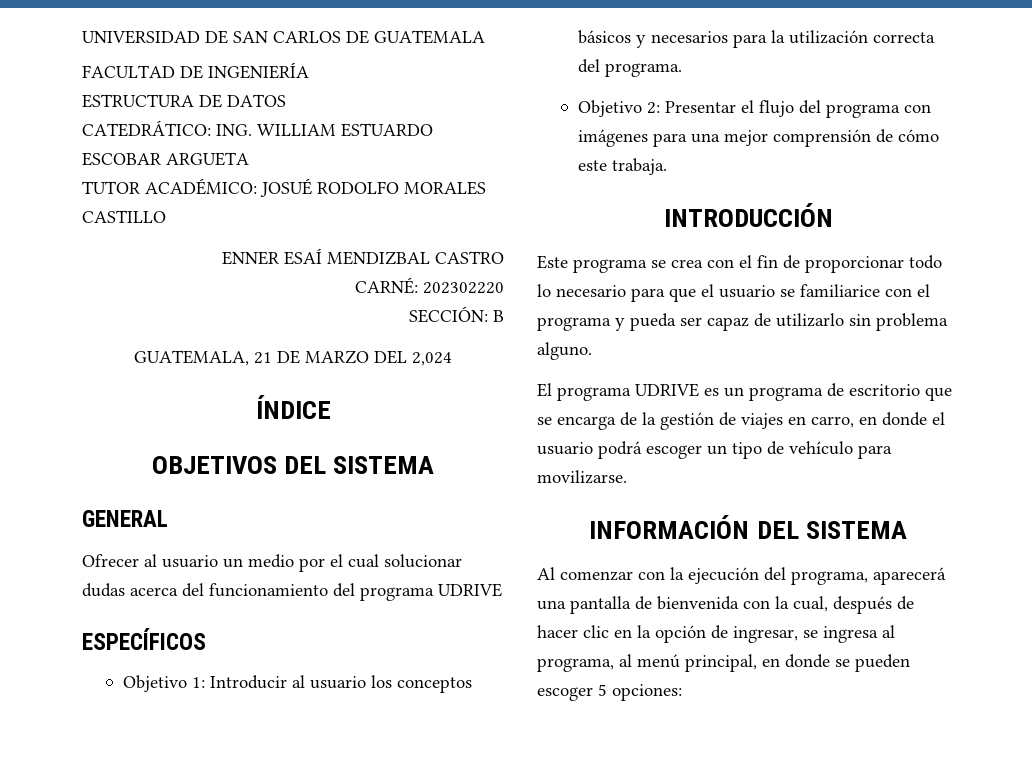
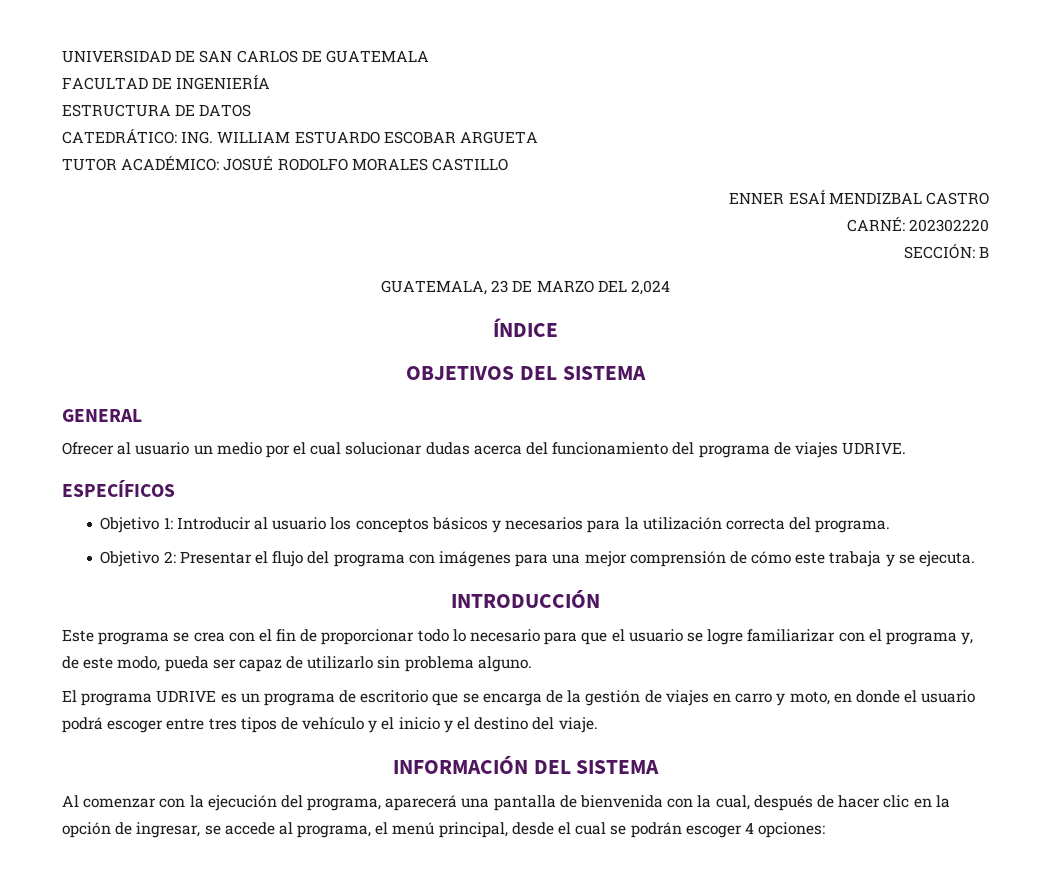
- GUATEMALA, 21 DE MARZO DEL 2,024
+ GUATEMALA, 23 DE MARZO DEL 2,024
- Ofrecer al usuario un medio por el cual solucionar dudas acerca del funcionamiento del programa UDRIVE
+ Ofrecer al usuario un medio por el cual solucionar dudas acerca del funcionamiento del programa de viajes UDRIVE.
- Objetivo 2: Presentar el flujo del programa con imágenes para una mejor comprensión de cómo este trabaja.
+ Objetivo 2: Presentar el flujo del programa con imágenes para una mejor comprensión de cómo este trabaja y se ejecuta.
- Este programa se crea con el fin de proporcionar todo lo necesario para que el usuario se familiarice con el programa y pueda ser capaz de utilizarlo sin problema alguno.
+ Este programa se crea con el fin de proporcionar todo lo necesario para que el usuario se logre familiarizar con el programa y, de este modo, pueda ser capaz de utilizarlo sin problema alguno.
- El programa UDRIVE es un programa de escritorio que se encarga de la gestión de viajes en carro, en donde el usuario podrá escoger un tipo de vehículo para movilizarse.
+ El programa UDRIVE es un programa de escritorio que se encarga de la gestión de viajes en carro y moto, en donde el usuario podrá escoger entre tres tipos de vehículo y el inicio y el destino del viaje.
- Al comenzar con la ejecución del programa, aparecerá una pantalla de bienvenida con la cual, después de hacer clic en la opción de ingresar, se ingresa al programa, al menú principal, en donde se pueden escoger 5 opciones:
+ Al comenzar con la ejecución del programa, aparecerá una pantalla de bienvenida con la cual, después de hacer clic en la opción de ingresar, se accede al programa, el menú principal, desde el cual se podrán escoger 4 opciones:

